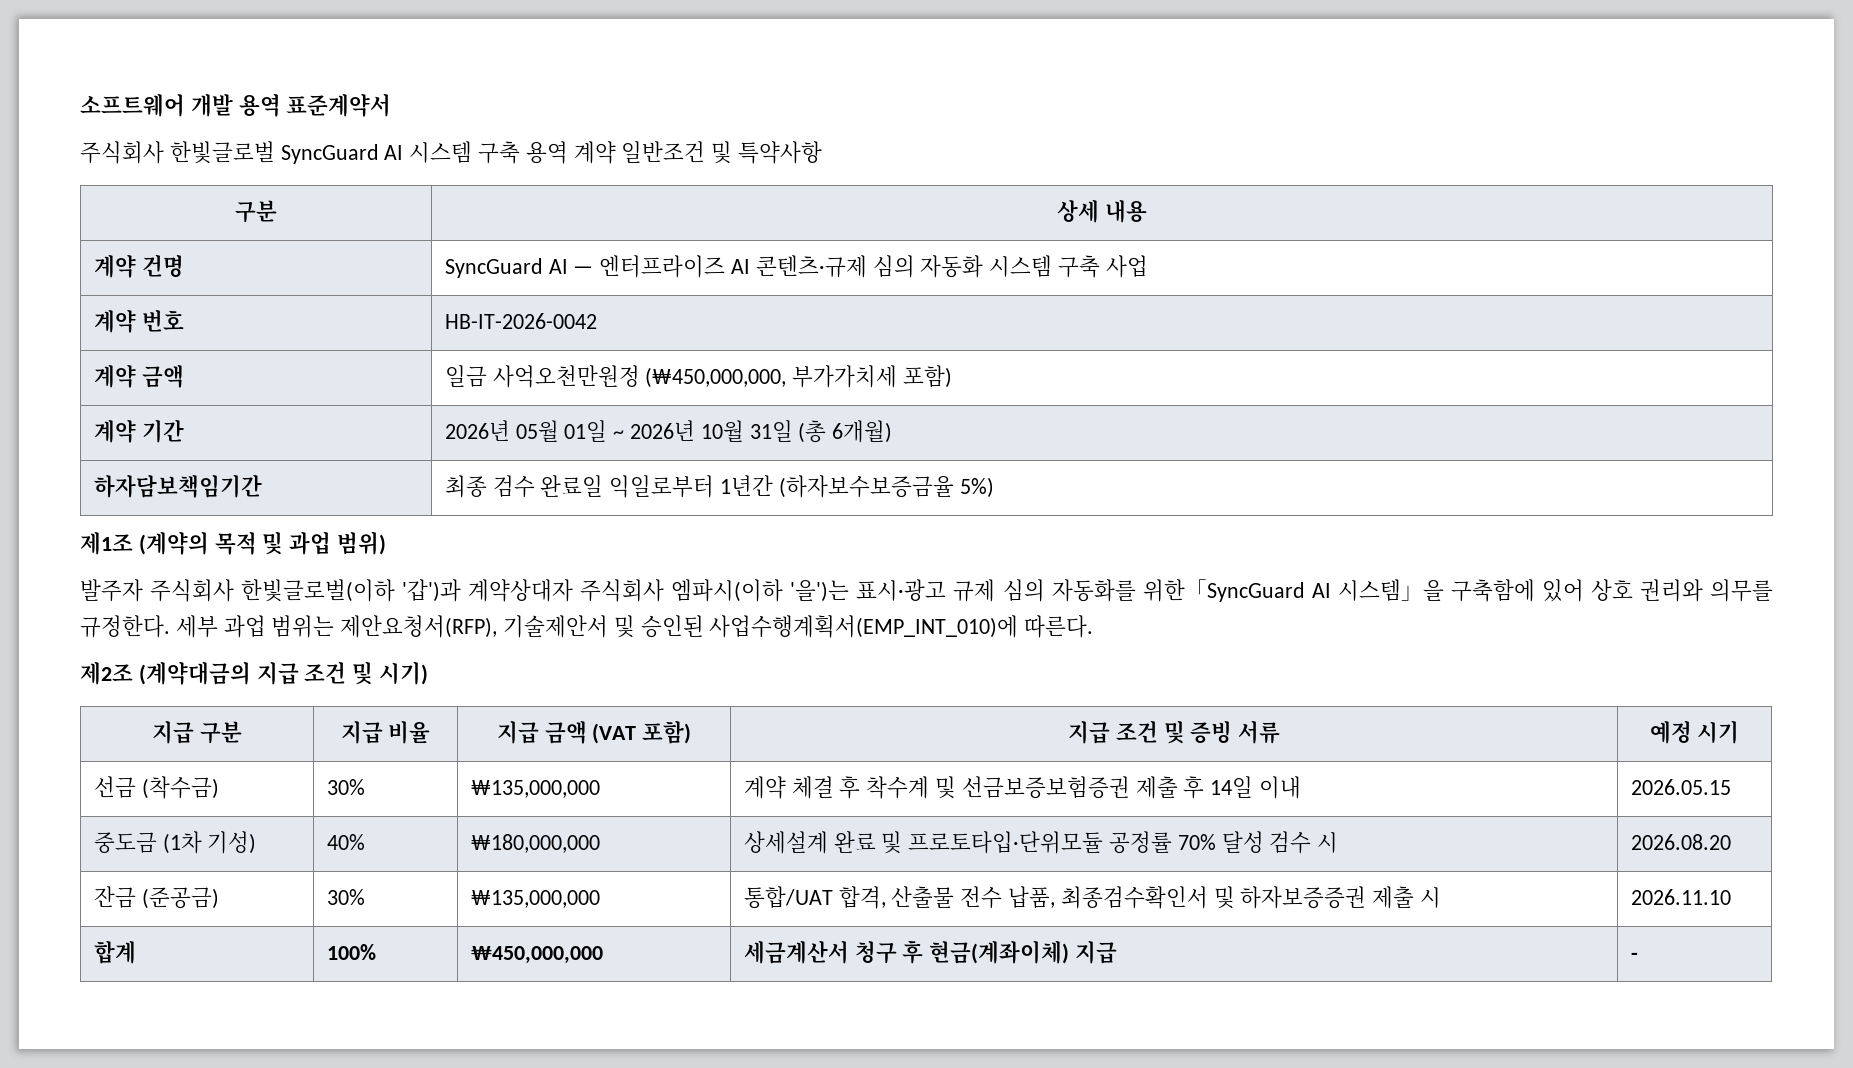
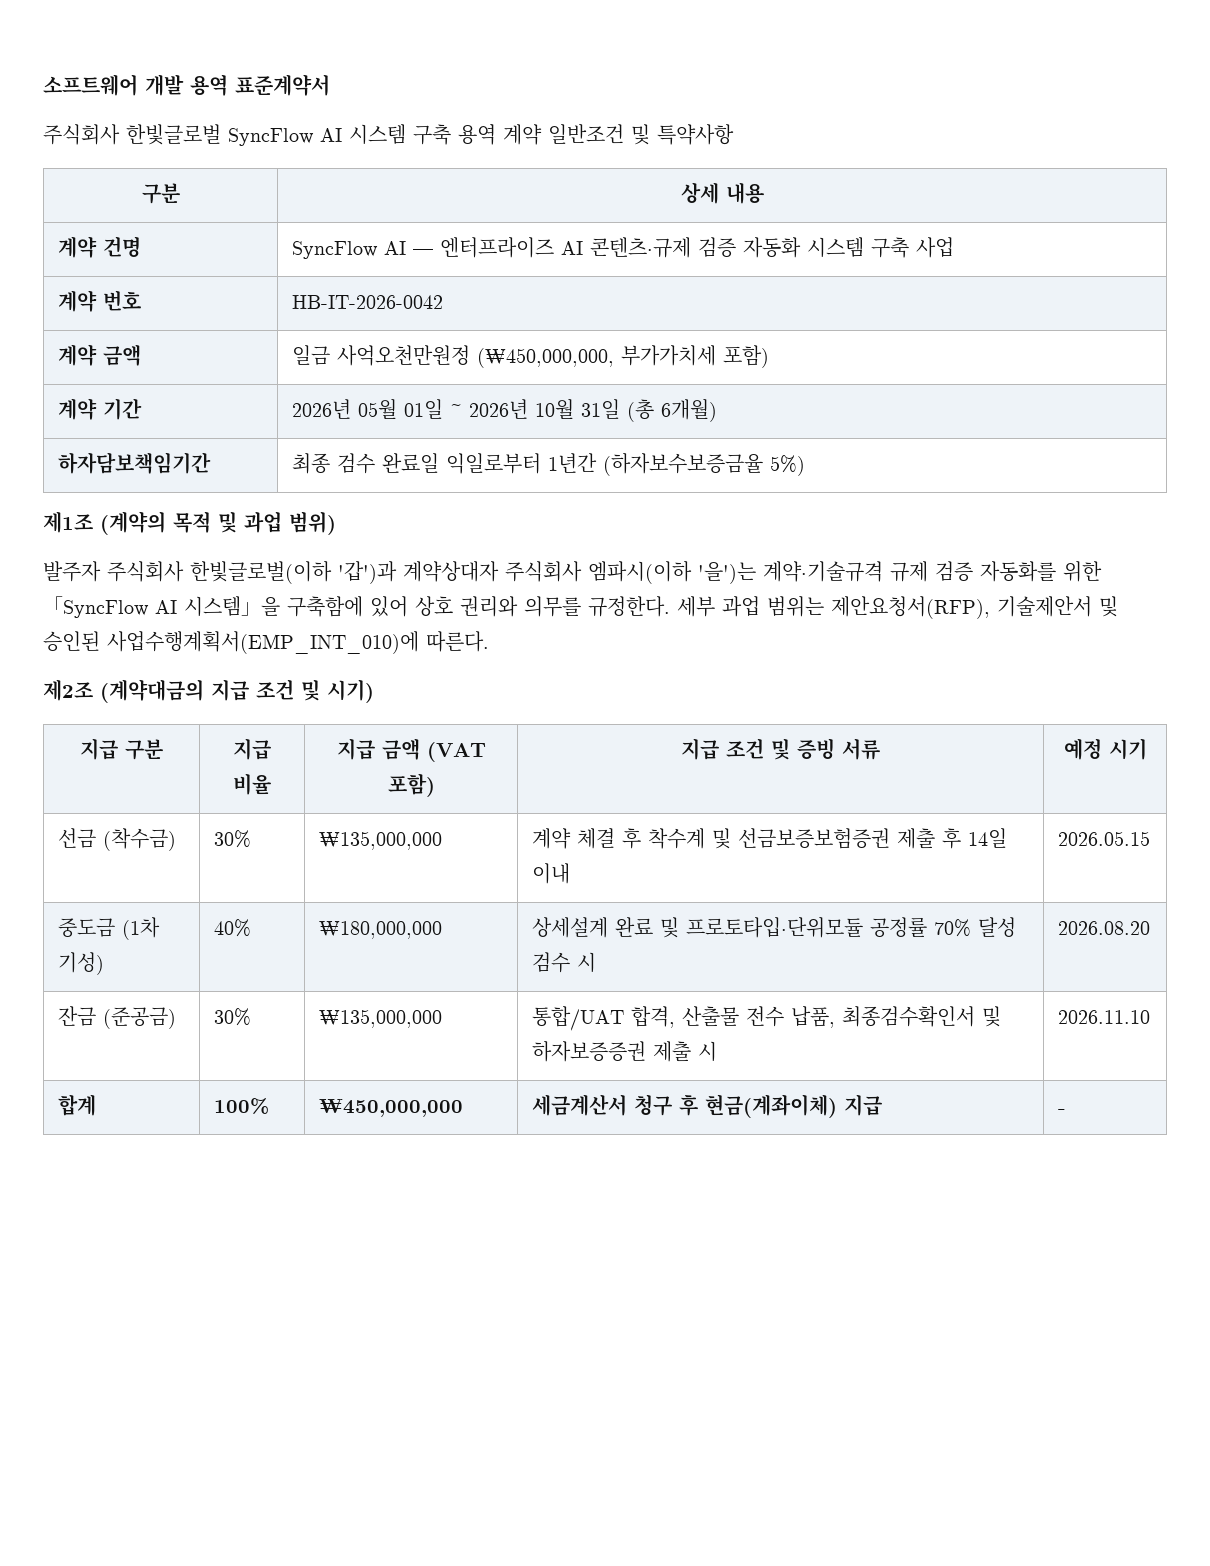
- 주식회사 한빛글로벌 SyncGuard AI 시스템 구축 용역 계약 일반조건 및 특약사항
+ 주식회사 한빛글로벌 SyncFlow AI 시스템 구축 용역 계약 일반조건 및 특약사항
- 계약 건명 | SyncGuard AI — 엔터프라이즈 AI 콘텐츠·규제 심의 자동화 시스템 구축 사업
+ 계약 건명 | SyncFlow AI — 엔터프라이즈 AI 콘텐츠·규제 검증 자동화 시스템 구축 사업
- 발주자 주식회사 한빛글로벌(이하 '갑')과 계약상대자 주식회사 엠파시(이하 '을')는 표시·광고 규제 심의 자동화를 위한「SyncGuard AI 시스템」을 구축함에 있어 상호 권리와 의무를 규정한다.
+ 발주자 주식회사 한빛글로벌(이하 '갑')과 계약상대자 주식회사 엠파시(이하 '을')는 계약·기술규격 규제 검증 자동화를 위한「SyncFlow AI 시스템」을 구축함에 있어 상호 권리와 의무를 규정한다.

